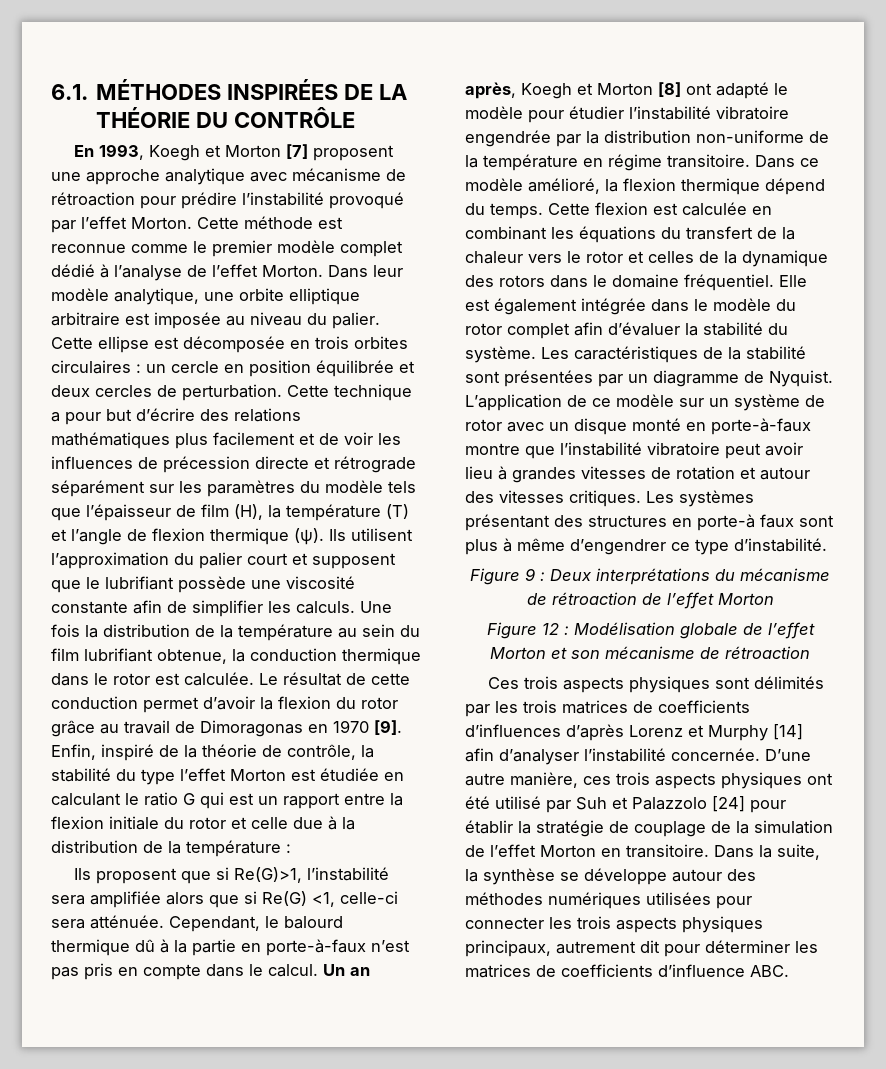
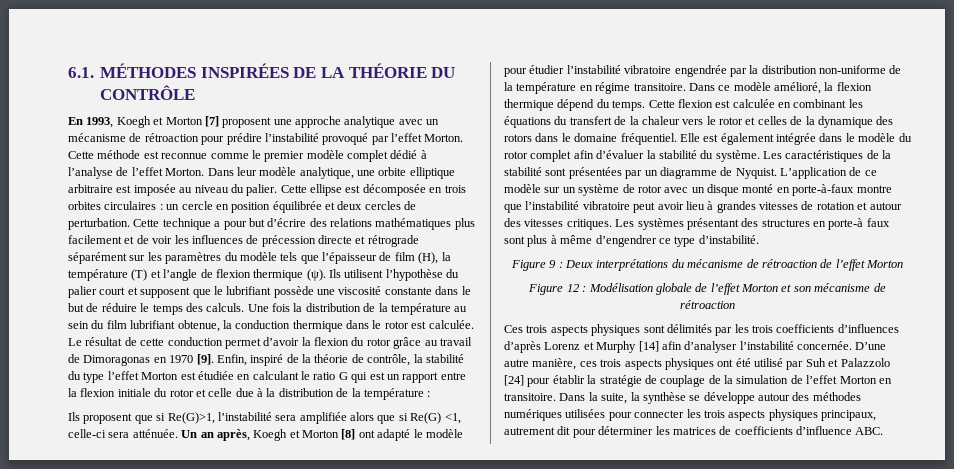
- En 1993, Koegh et Morton [7] proposent une approche analytique avec mécanisme de rétroaction pour prédire l’instabilité provoqué par l’effet Morton.
+ En 1993, Koegh et Morton [7] proposent une approche analytique avec un mécanisme de rétroaction pour prédire l’instabilité provoqué par l’effet Morton.
- Ils utilisent l’approximation du palier court et supposent que le lubrifiant possède une viscosité constante afin de simplifier les calculs.
+ Ils utilisent l’hypothèse du palier court et supposent que le lubrifiant possède une viscosité constante dans le but de réduire le temps des calculs.
- Cependant, le balourd thermique dû à la partie en porte-à-faux n’est pas pris en compte dans le calcul.
- Ces trois aspects physiques sont délimités par les trois matrices de coefficients d’influences d’après Lorenz et Murphy [14] afin d’analyser l’instabilité concernée.
+ Ces trois aspects physiques sont délimités par les trois coefficients d’influences d’après Lorenz et Murphy [14] afin d’analyser l’instabilité concernée.

